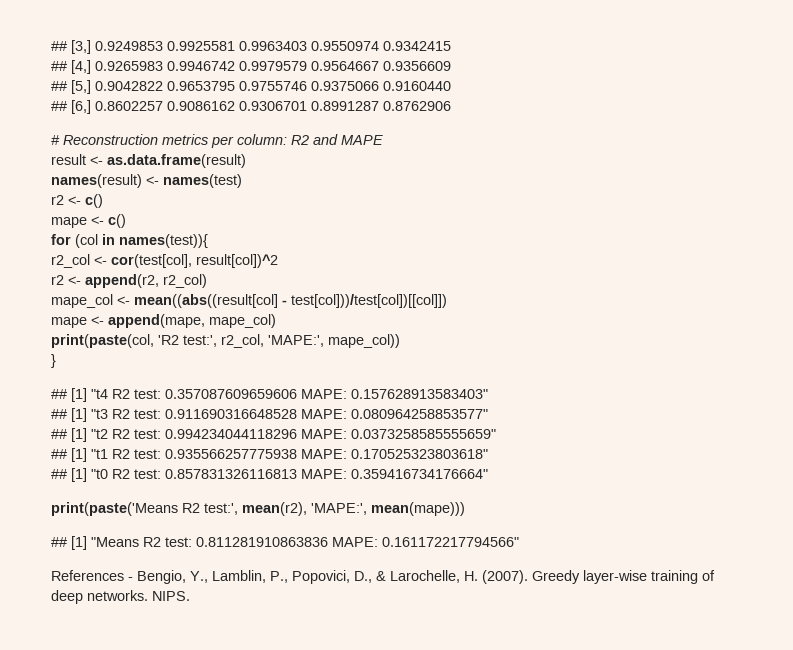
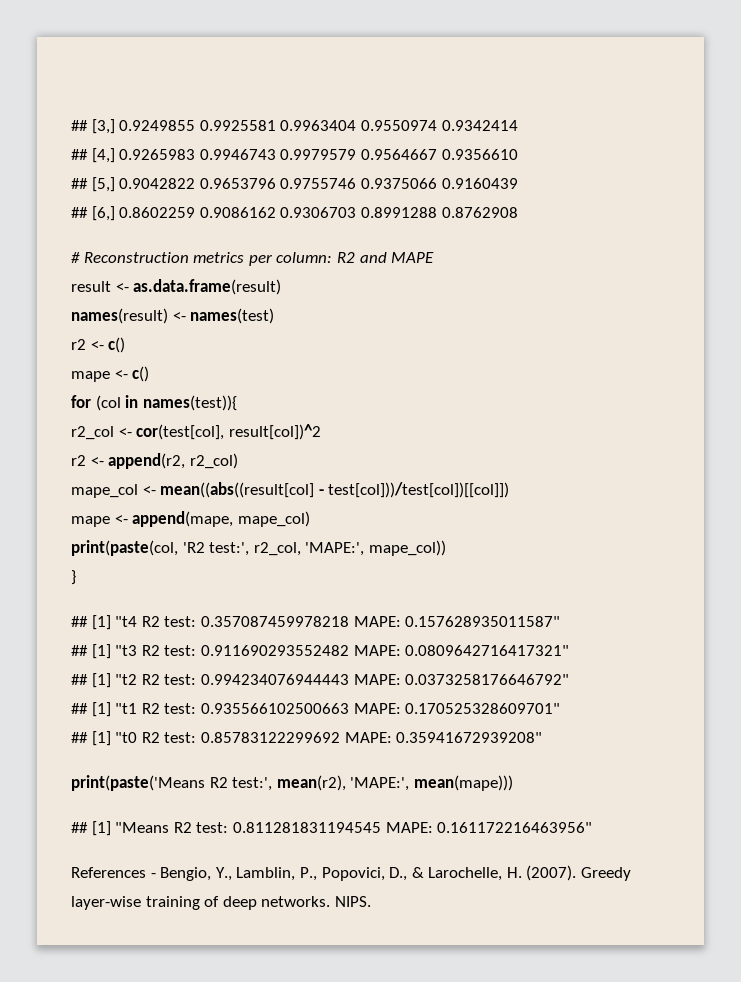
- ## [3,] 0.9249853 0.9925581 0.9963403 0.9550974 0.9342415
+ ## [3,] 0.9249855 0.9925581 0.9963404 0.9550974 0.9342414
- ## [4,] 0.9265983 0.9946742 0.9979579 0.9564667 0.9356609
+ ## [4,] 0.9265983 0.9946743 0.9979579 0.9564667 0.9356610
- ## [5,] 0.9042822 0.9653795 0.9755746 0.9375066 0.9160440
+ ## [5,] 0.9042822 0.9653796 0.9755746 0.9375066 0.9160439
- ## [6,] 0.8602257 0.9086162 0.9306701 0.8991287 0.8762906
+ ## [6,] 0.8602259 0.9086162 0.9306703 0.8991288 0.8762908
- ## [1] "t4 R2 test: 0.357087609659606 MAPE: 0.157628913583403"
+ ## [1] "t4 R2 test: 0.357087459978218 MAPE: 0.157628935011587"
- ## [1] "t3 R2 test: 0.911690316648528 MAPE: 0.080964258853577"
+ ## [1] "t3 R2 test: 0.911690293552482 MAPE: 0.0809642716417321"
- ## [1] "t2 R2 test: 0.994234044118296 MAPE: 0.0373258585555659"
+ ## [1] "t2 R2 test: 0.994234076944443 MAPE: 0.0373258176646792"
- ## [1] "t1 R2 test: 0.935566257775938 MAPE: 0.170525323803618"
+ ## [1] "t1 R2 test: 0.935566102500663 MAPE: 0.170525328609701"
- ## [1] "t0 R2 test: 0.857831326116813 MAPE: 0.359416734176664"
+ ## [1] "t0 R2 test: 0.85783122299692 MAPE: 0.35941672939208"
- ## [1] "Means R2 test: 0.811281910863836 MAPE: 0.161172217794566"
+ ## [1] "Means R2 test: 0.811281831194545 MAPE: 0.161172216463956"

